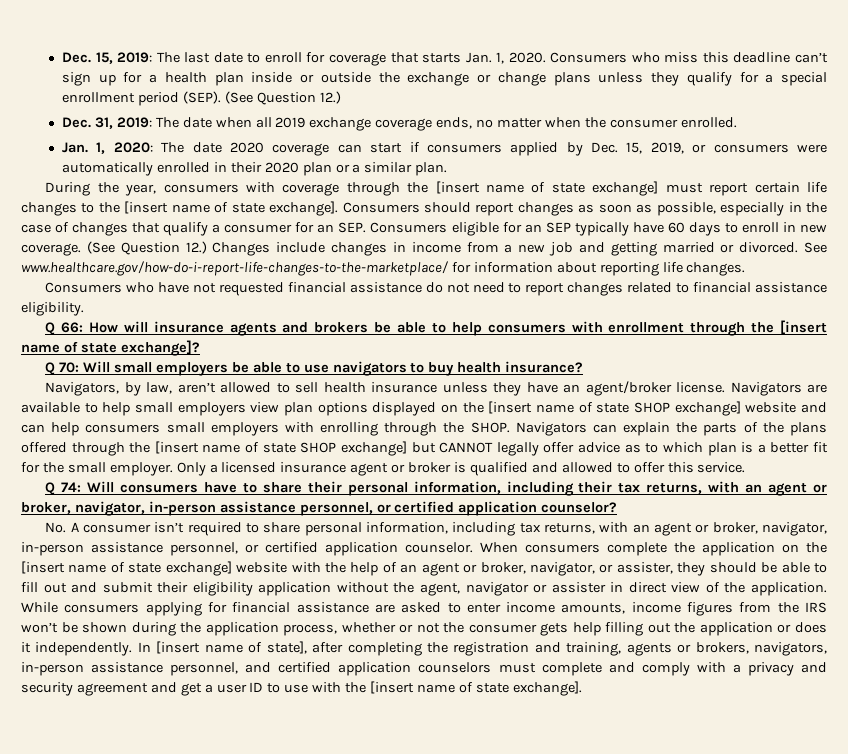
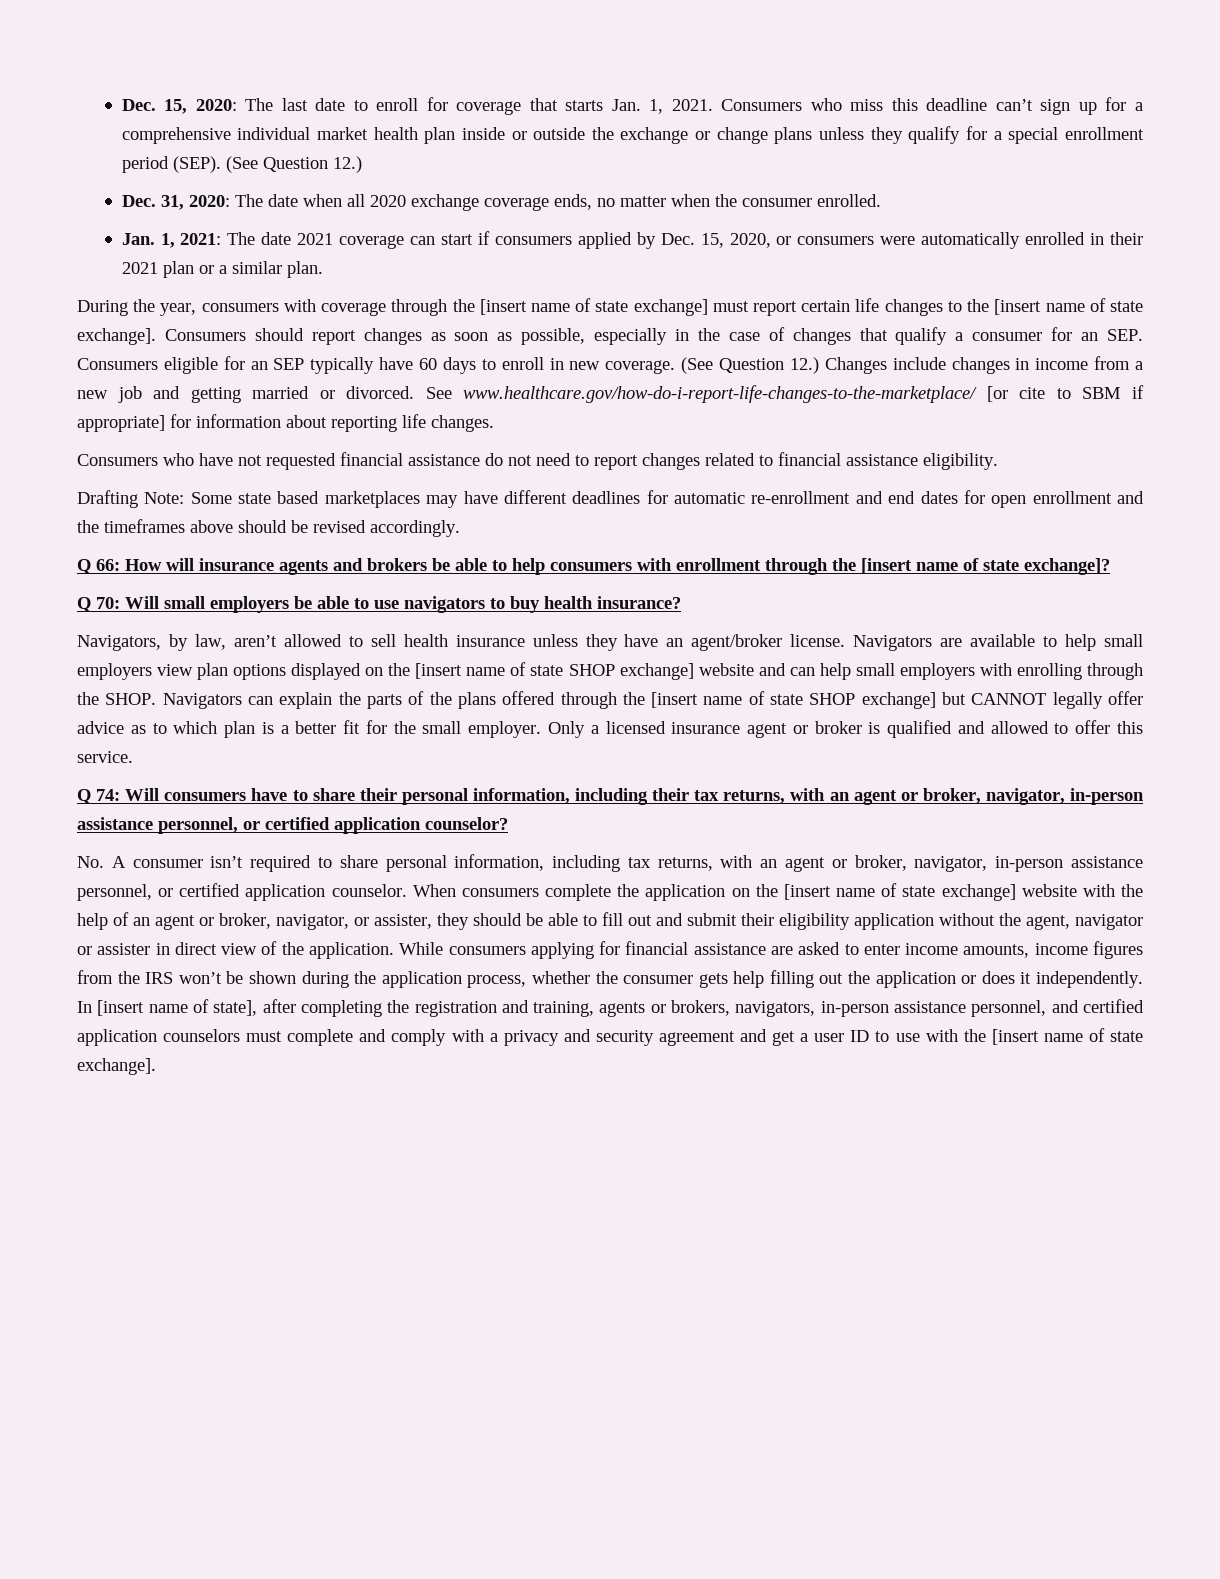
- Dec. 15, 2019: The last date to enroll for coverage that starts Jan. 1, 2020.
+ Dec. 15, 2020: The last date to enroll for coverage that starts Jan. 1, 2021.
- Consumers who miss this deadline can’t sign up for a health plan inside or outside the exchange or change plans unless they qualify for a special enrollment period (SEP).
+ Consumers who miss this deadline can’t sign up for a comprehensive individual market health plan inside or outside the exchange or change plans unless they qualify for a special enrollment period (SEP).
- Dec. 31, 2019: The date when all 2019 exchange coverage ends, no matter when the consumer enrolled.
+ Dec. 31, 2020: The date when all 2020 exchange coverage ends, no matter when the consumer enrolled.
- Jan. 1, 2020: The date 2020 coverage can start if consumers applied by Dec. 15, 2019, or consumers were automatically enrolled in their 2020 plan or a similar plan.
+ Jan. 1, 2021: The date 2021 coverage can start if consumers applied by Dec. 15, 2020, or consumers were automatically enrolled in their 2021 plan or a similar plan.
- See www.healthcare.gov/how-do-i-report-life-changes-to-the-marketplace/ for information about reporting life changes.
+ See www.healthcare.gov/how-do-i-report-life-changes-to-the-marketplace/ [or cite to SBM if appropriate] for information about reporting life changes.
+ Drafting Note: Some state based marketplaces may have different deadlines for automatic re-enrollment and end dates for open enrollment and the timeframes above should be revised accordingly.
- Navigators are available to help small employers view plan options displayed on the [insert name of state SHOP exchange] website and can help consumers small employers with enrolling through the SHOP.
+ Navigators are available to help small employers view plan options displayed on the [insert name of state SHOP exchange] website and can help small employers with enrolling through the SHOP.
- While consumers applying for financial assistance are asked to enter income amounts, income figures from the IRS won’t be shown during the application process, whether or not the consumer gets help filling out the application or does it independently.
+ While consumers applying for financial assistance are asked to enter income amounts, income figures from the IRS won’t be shown during the application process, whether the consumer gets help filling out the application or does it independently.

